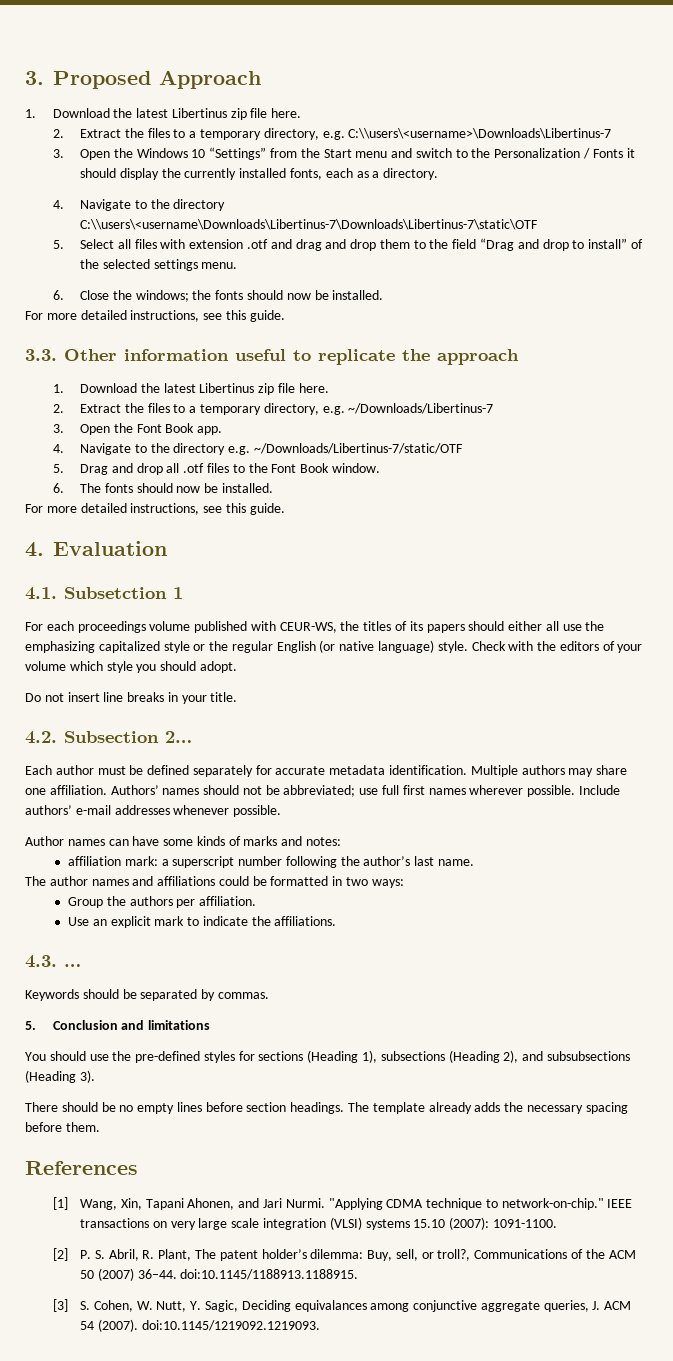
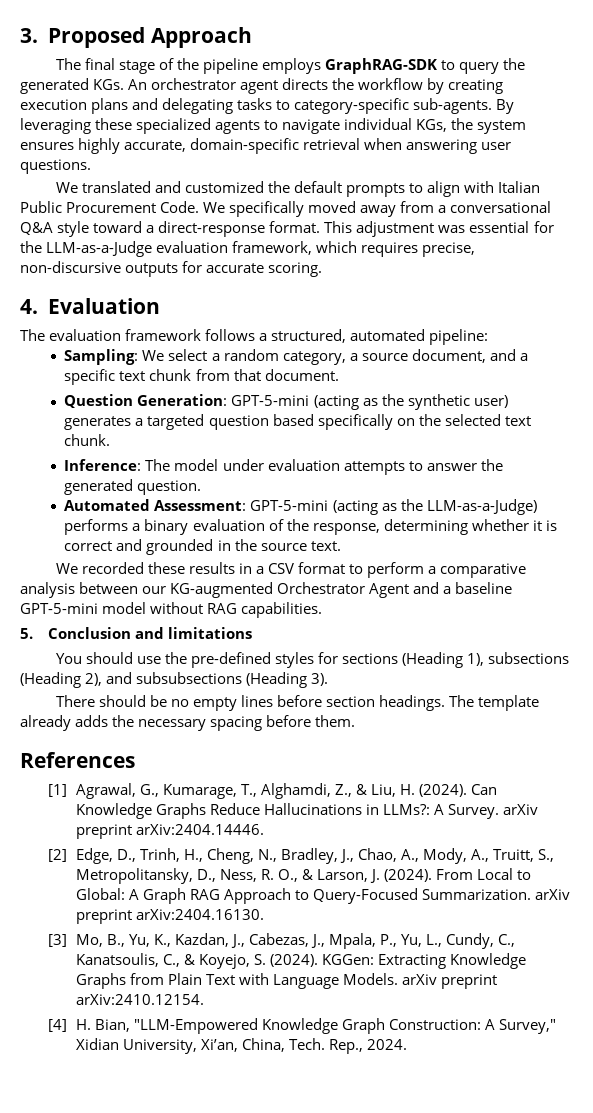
  3. Proposed Approach
- 1. Download the latest Libertinus zip file here.
- 2. Extract the files to a temporary directory, e.g. C:\\users\<username>\Downloads\Libertinus-7
- 3. Open the Windows 10 “Settings” from the Start menu and switch to the Personalization / Fonts it should display the currently installed fonts, each as a directory.
- 4. Navigate to the directory C:\\users\<username\Downloads\Libertinus-7\Downloads\Libertinus-7\static\OTF
- 5. Select all files with extension .otf and drag and drop them to the field “Drag and drop to install” of the selected settings menu.
- 6. Close the windows; the fonts should now be installed.
- For more detailed instructions, see this guide.
- 3.3. Other information useful to replicate the approach
- 1. Download the latest Libertinus zip file here.
- 2. Extract the files to a temporary directory, e.g. ~/Downloads/Libertinus-7
- 3. Open the Font Book app.
- 4. Navigate to the directory e.g. ~/Downloads/Libertinus-7/static/OTF
- 5. Drag and drop all .otf files to the Font Book window.
- 6. The fonts should now be installed.
- For more detailed instructions, see this guide.
+ The final stage of the pipeline employs GraphRAG-SDK to query the generated KGs. An orchestrator agent directs the workflow by creating execution plans and delegating tasks to category-specific sub-agents. By leveraging these specialized agents to navigate individual KGs, the system ensures highly accurate, domain-specific retrieval when answering user questions.
+ We translated and customized the default prompts to align with Italian Public Procurement Code. We specifically moved away from a conversational Q&A style toward a direct-response format. This adjustment was essential for the LLM-as-a-Judge evaluation framework, which requires precise, non-discursive outputs for accurate scoring.
  4. Evaluation
- 4.1. Subsetction 1
- For each proceedings volume published with CEUR-WS, the titles of its papers should either all use the emphasizing capitalized style or the regular English (or native language) style. Check with the editors of your volume which style you should adopt.
- Do not insert line breaks in your title.
- 4.2. Subsection 2…
- Each author must be defined separately for accurate metadata identification. Multiple authors may share one affiliation. Authors’ names should not be abbreviated; use full first names wherever possible. Include authors’ e-mail addresses whenever possible.
- Author names can have some kinds of marks and notes:
- affiliation mark: a superscript number following the author’s last name.
- The author names and affiliations could be formatted in two ways:
- Group the authors per affiliation.
- Use an explicit mark to indicate the affiliations.
- 4.3. …
- Keywords should be separated by commas.
+ The evaluation framework follows a structured, automated pipeline:
+ Sampling: We select a random category, a source document, and a specific text chunk from that document.
+ Question Generation: GPT-5-mini (acting as the synthetic user) generates a targeted question based specifically on the selected text chunk.
+ Inference: The model under evaluation attempts to answer the generated question.
+ Automated Assessment: GPT-5-mini (acting as the LLM-as-a-Judge) performs a binary evaluation of the response, determining whether it is correct and grounded in the source text.
+ We recorded these results in a CSV format to perform a comparative analysis between our KG-augmented Orchestrator Agent and a baseline GPT-5-mini model without RAG capabilities.
- [1] Wang, Xin, Tapani Ahonen, and Jari Nurmi. "Applying CDMA technique to network-on-chip." IEEE transactions on very large scale integration (VLSI) systems 15.10 (2007): 1091-1100.
- [2] P. S. Abril, R. Plant, The patent holder’s dilemma: Buy, sell, or troll?, Communications of the ACM 50 (2007) 36–44. doi:10.1145/1188913.1188915.
- [3] S. Cohen, W. Nutt, Y. Sagic, Deciding equivalances among conjunctive aggregate queries, J. ACM 54 (2007). doi:10.1145/1219092.1219093.
+ [1] Agrawal, G., Kumarage, T., Alghamdi, Z., & Liu, H. (2024). Can Knowledge Graphs Reduce Hallucinations in LLMs?: A Survey. arXiv preprint arXiv:2404.14446.
+ [2] Edge, D., Trinh, H., Cheng, N., Bradley, J., Chao, A., Mody, A., Truitt, S., Metropolitansky, D., Ness, R. O., & Larson, J. (2024). From Local to Global: A Graph RAG Approach to Query-Focused Summarization. arXiv preprint arXiv:2404.16130.
+ [3] Mo, B., Yu, K., Kazdan, J., Cabezas, J., Mpala, P., Yu, L., Cundy, C., Kanatsoulis, C., & Koyejo, S. (2024). KGGen: Extracting Knowledge Graphs from Plain Text with Language Models. arXiv preprint arXiv:2410.12154.
+ [4] H. Bian, "LLM-Empowered Knowledge Graph Construction: A Survey," Xidian University, Xi’an, China, Tech. Rep., 2024.

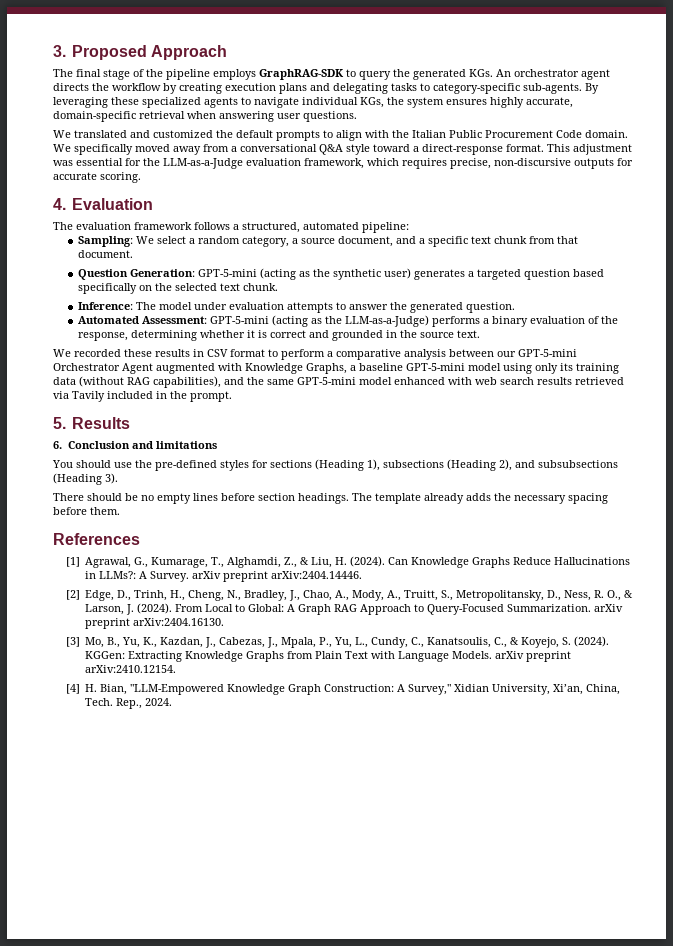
- We translated and customized the default prompts to align with Italian Public Procurement Code.
+ We translated and customized the default prompts to align with the Italian Public Procurement Code domain.
- We recorded these results in a CSV format to perform a comparative analysis between our KG-augmented Orchestrator Agent and a baseline GPT-5-mini model without RAG capabilities.
- 5. Conclusion and limitations
+ We recorded these results in CSV format to perform a comparative analysis between our GPT-5-mini Orchestrator Agent augmented with Knowledge Graphs, a baseline GPT-5-mini model using only its training data (without RAG capabilities), and the same GPT-5-mini model enhanced with web search results retrieved via Tavily included in the prompt.
+ 5. Results
+ 6. Conclusion and limitations

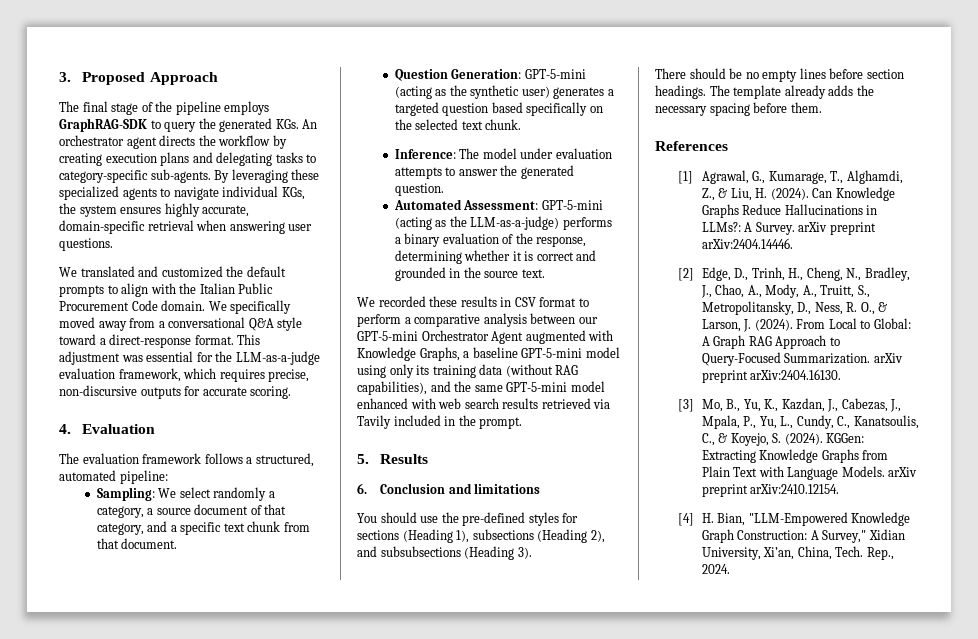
- This adjustment was essential for the LLM-as-a-Judge evaluation framework, which requires precise, non-discursive outputs for accurate scoring.
+ This adjustment was essential for the LLM-as-a-judge evaluation framework, which requires precise, non-discursive outputs for accurate scoring.
- Sampling: We select a random category, a source document, and a specific text chunk from that document.
+ Sampling: We select randomly a category, a source document of that category, and a specific text chunk from that document.
- Automated Assessment: GPT-5-mini (acting as the LLM-as-a-Judge) performs a binary evaluation of the response, determining whether it is correct and grounded in the source text.
+ Automated Assessment: GPT-5-mini (acting as the LLM-as-a-judge) performs a binary evaluation of the response, determining whether it is correct and grounded in the source text.

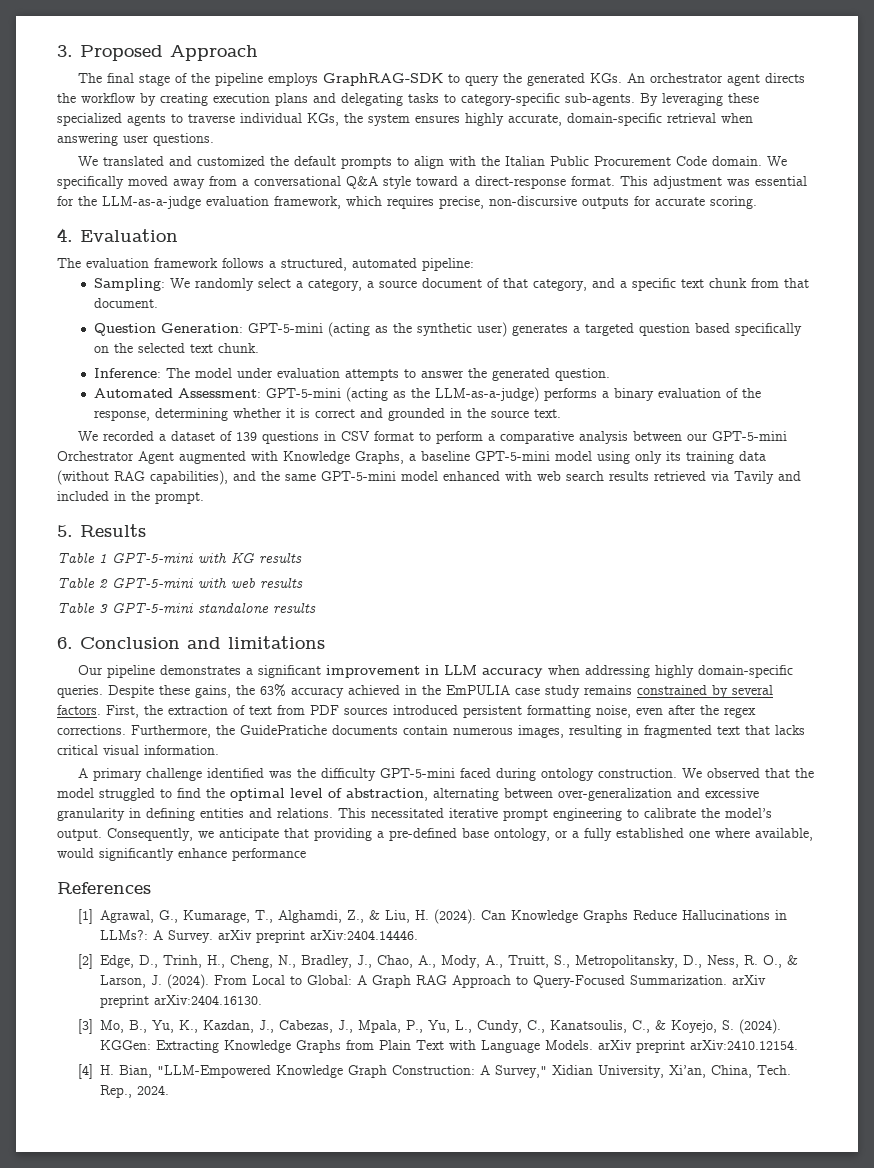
- By leveraging these specialized agents to navigate individual KGs, the system ensures highly accurate, domain-specific retrieval when answering user questions.
+ By leveraging these specialized agents to traverse individual KGs, the system ensures highly accurate, domain-specific retrieval when answering user questions.
- Sampling: We select randomly a category, a source document of that category, and a specific text chunk from that document.
+ Sampling: We randomly select a category, a source document of that category, and a specific text chunk from that document.
- We recorded these results in CSV format to perform a comparative analysis between our GPT-5-mini Orchestrator Agent augmented with Knowledge Graphs, a baseline GPT-5-mini model using only its training data (without RAG capabilities), and the same GPT-5-mini model enhanced with web search results retrieved via Tavily included in the prompt.
+ We recorded a dataset of 139 questions in CSV format to perform a comparative analysis between our GPT-5-mini Orchestrator Agent augmented with Knowledge Graphs, a baseline GPT-5-mini model using only its training data (without RAG capabilities), and the same GPT-5-mini model enhanced with web search results retrieved via Tavily and included in the prompt.
+ Table 1 GPT-5-mini with KG results
+ Table 2 GPT-5-mini with web results
+ Table 3 GPT-5-mini standalone results
  6. Conclusion and limitations
- You should use the pre-defined styles for sections (Heading 1), subsections (Heading 2), and subsubsections (Heading 3).
- There should be no empty lines before section headings. The template already adds the necessary spacing before them.
+ Our pipeline demonstrates a significant improvement in LLM accuracy when addressing highly domain-specific queries. Despite these gains, the 63% accuracy achieved in the EmPULIA case study remains constrained by several factors. First, the extraction of text from PDF sources introduced persistent formatting noise, even after the regex corrections. Furthermore, the GuidePratiche documents contain numerous images, resulting in fragmented text that lacks critical visual information.
+ A primary challenge identified was the difficulty GPT-5-mini faced during ontology construction. We observed that the model struggled to find the optimal level of abstraction, alternating between over-generalization and excessive granularity in defining entities and relations. This necessitated iterative prompt engineering to calibrate the model’s output. Consequently, we anticipate that providing a pre-defined base ontology, or a fully established one where available, would significantly enhance performance

